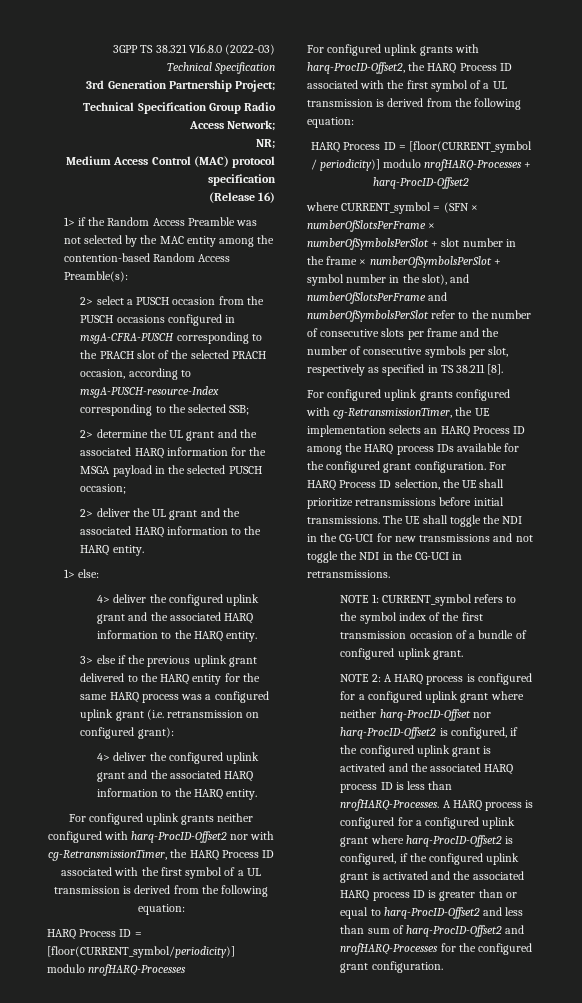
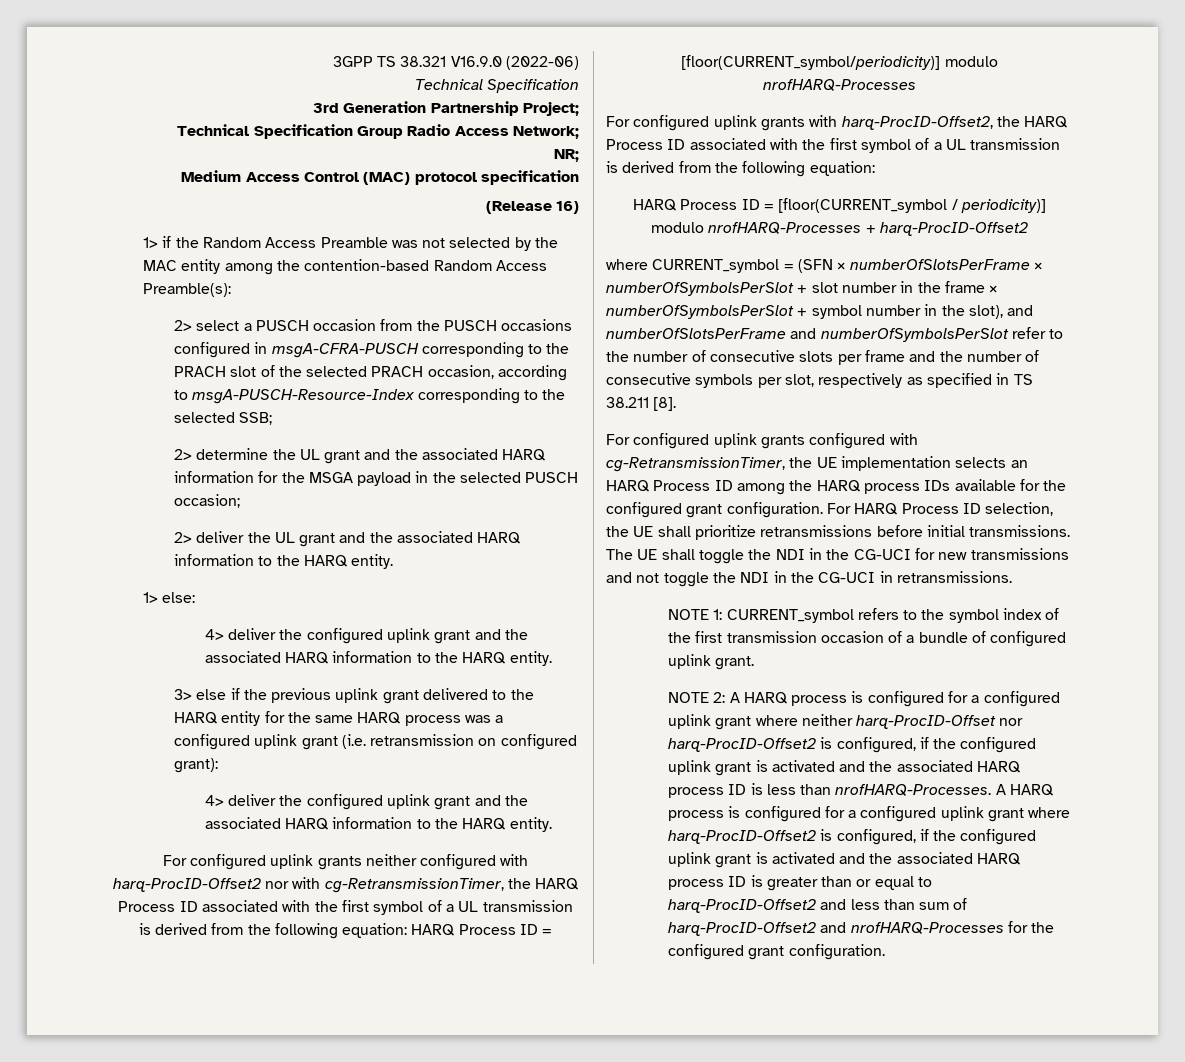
- 3GPP TS 38.321 V16.8.0 (2022-03)
+ 3GPP TS 38.321 V16.9.0 (2022-06)
- 2> select a PUSCH occasion from the PUSCH occasions configured in msgA-CFRA-PUSCH corresponding to the PRACH slot of the selected PRACH occasion, according to msgA-PUSCH-resource-Index corresponding to the selected SSB;
+ 2> select a PUSCH occasion from the PUSCH occasions configured in msgA-CFRA-PUSCH corresponding to the PRACH slot of the selected PRACH occasion, according to msgA-PUSCH-Resource-Index corresponding to the selected SSB;
- For configured uplink grants neither configured with harq-ProcID-Offset2 nor with cg-RetransmissionTimer, the HARQ Process ID associated with the first symbol of a UL transmission is derived from the following equation:
- HARQ Process ID = [floor(CURRENT_symbol/periodicity)] modulo nrofHARQ-Processes
+ For configured uplink grants neither configured with harq-ProcID-Offset2 nor with cg-RetransmissionTimer, the HARQ Process ID associated with the first symbol of a UL transmission is derived from the following equation: HARQ Process ID = [floor(CURRENT_symbol/periodicity)] modulo nrofHARQ-Processes

